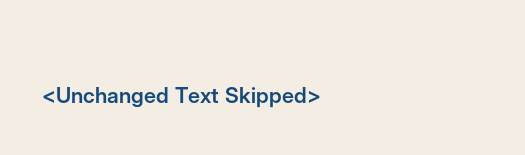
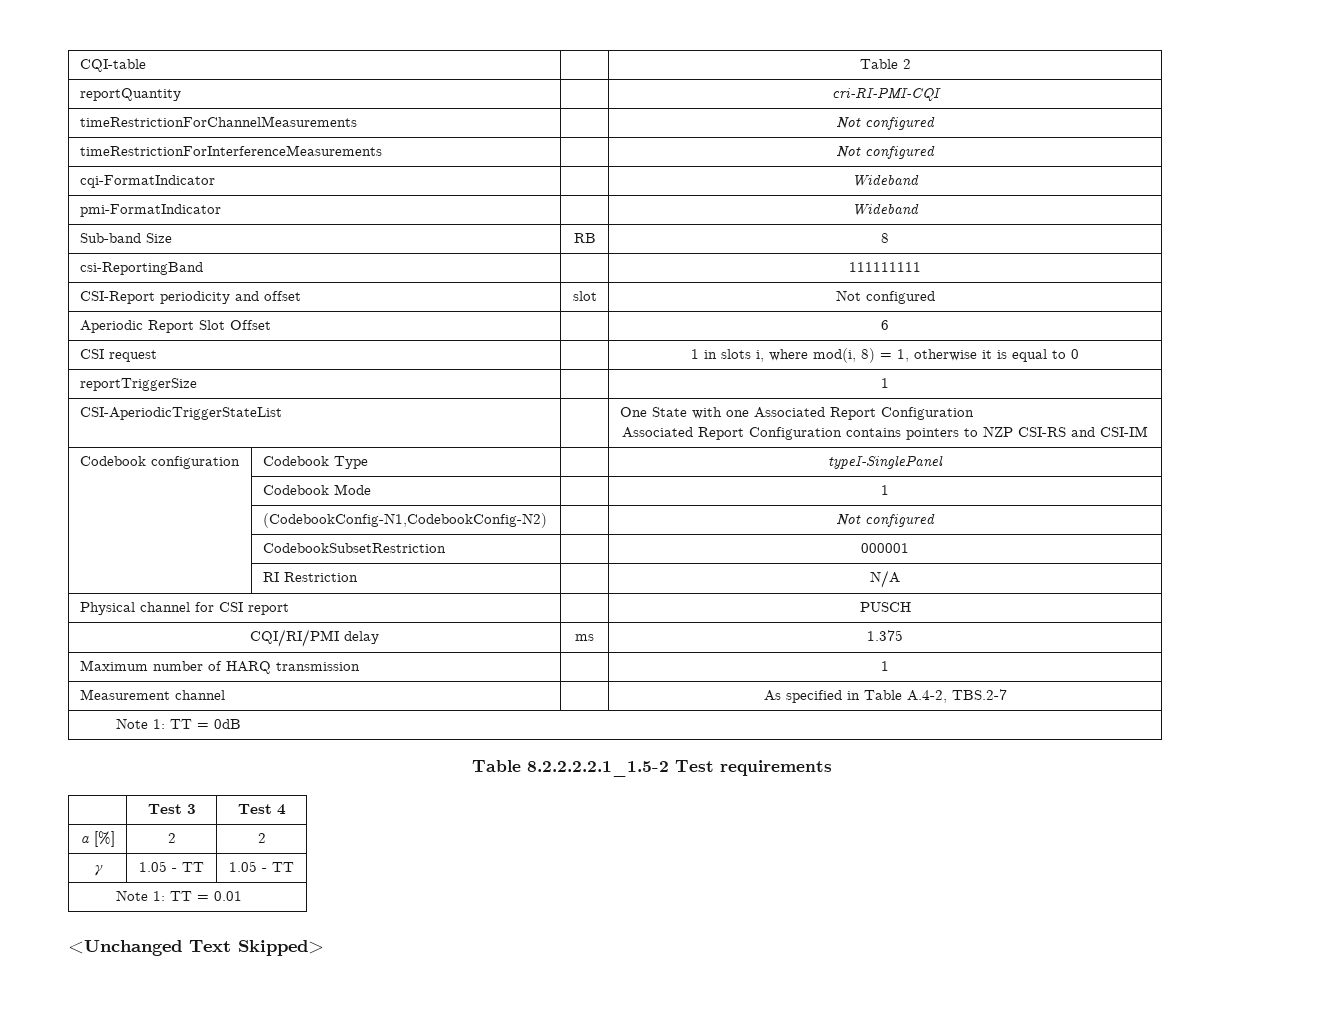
+ CQI-table | | Table 2
+ reportQuantity | | cri-RI-PMI-CQI
+ timeRestrictionForChannelMeasurements | | Not configured
+ timeRestrictionForInterferenceMeasurements | | Not configured
+ cqi-FormatIndicator | | Wideband
+ pmi-FormatIndicator | | Wideband
+ Sub-band Size | RB | 8
+ csi-ReportingBand | | 111111111
+ CSI-Report periodicity and offset | slot | Not configured
+ Aperiodic Report Slot Offset | | 6
+ CSI request | | 1 in slots i, where mod(i, 8) = 1, otherwise it is equal to 0
+ reportTriggerSize | | 1
+ CSI-AperiodicTriggerStateList | | One State with one Associated Report Configuration
+ Associated Report Configuration contains pointers to NZP CSI-RS and CSI-IM
+ Codebook configuration | Codebook Type | | typeI-SinglePanel
+ | Codebook Mode | | 1
+ | (CodebookConfig-N1,CodebookConfig-N2) | | Not configured
+ | CodebookSubsetRestriction | | 000001
+ | RI Restriction | | N/A
+ Physical channel for CSI report | | PUSCH
+ CQI/RI/PMI delay | ms | 1.375
+ Maximum number of HARQ transmission | | 1
+ Measurement channel | | As specified in Table A.4-2, TBS.2-7
+ Note 1: TT = 0dB
+ Table 8.2.2.2.2.1_1.5-2 Test requirements
+ | Test 3 | Test 4
+ α [%] | 2 | 2
+ γ | 1.05 - TT | 1.05 - TT
+ Note 1: TT = 0.01

